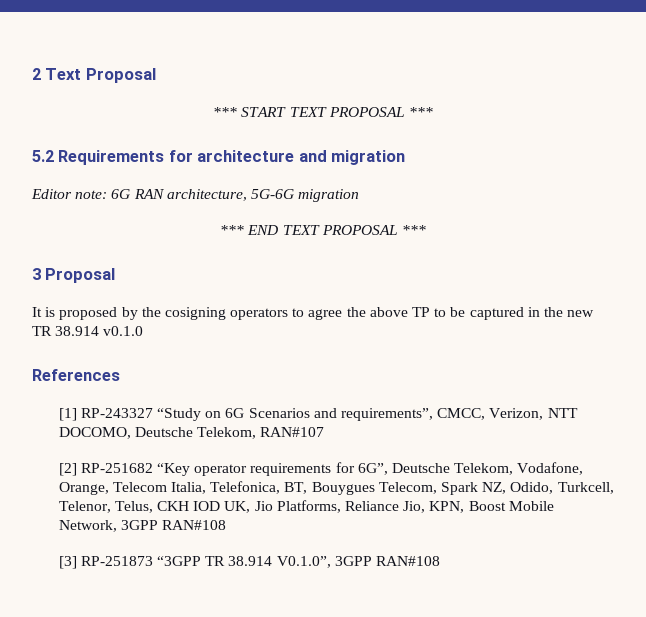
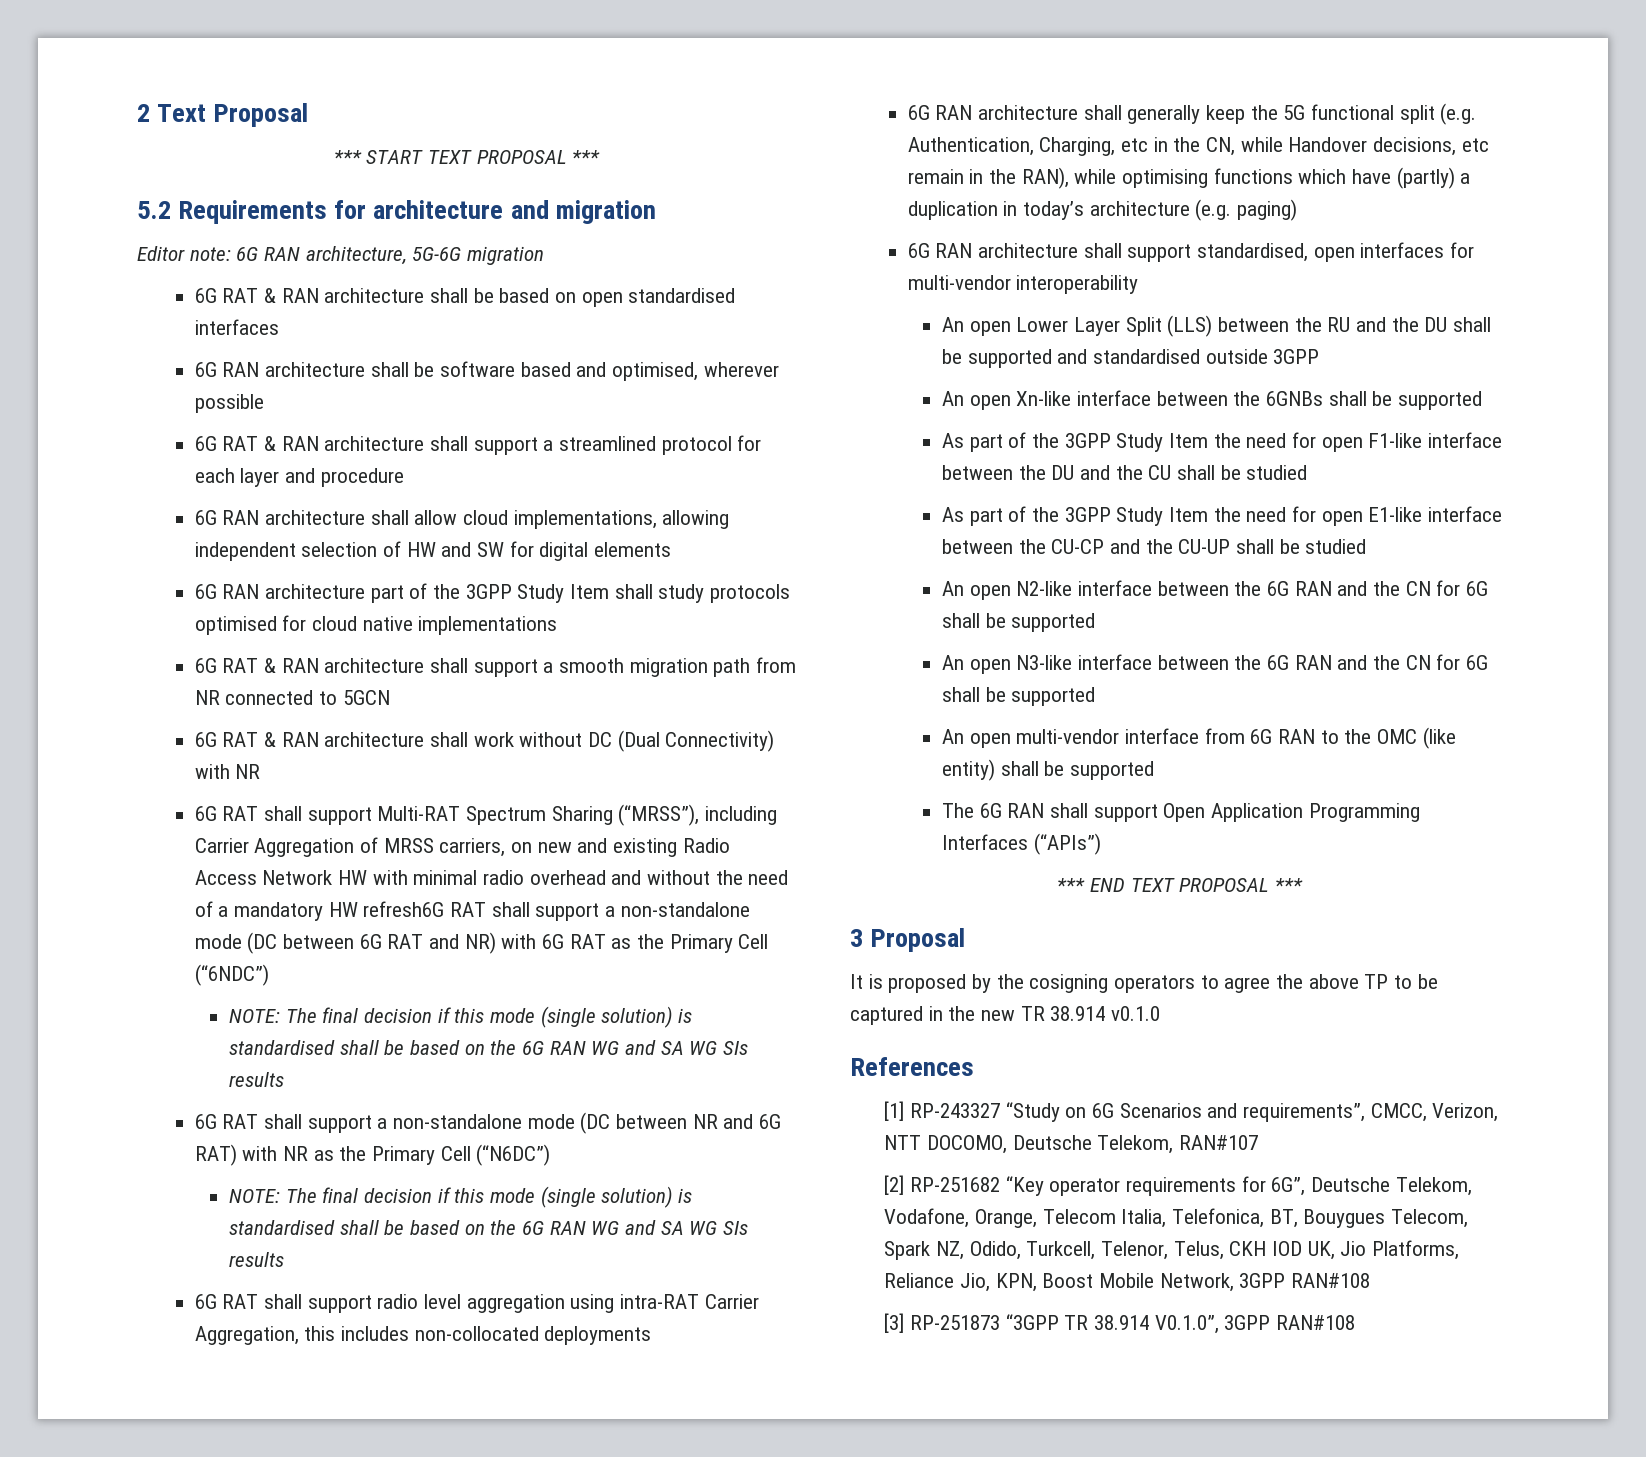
+ 6G RAT & RAN architecture shall be based on open standardised interfaces
+ 6G RAN architecture shall be software based and optimised, wherever possible
+ 6G RAT & RAN architecture shall support a streamlined protocol for each layer and procedure
+ 6G RAN architecture shall allow cloud implementations, allowing independent selection of HW and SW for digital elements
+ 6G RAN architecture part of the 3GPP Study Item shall study protocols optimised for cloud native implementations
+ 6G RAT & RAN architecture shall support a smooth migration path from NR connected to 5GCN
+ 6G RAT & RAN architecture shall work without DC (Dual Connectivity) with NR
+ 6G RAT shall support Multi-RAT Spectrum Sharing (“MRSS”), including Carrier Aggregation of MRSS carriers, on new and existing Radio Access Network HW with minimal radio overhead and without the need of a mandatory HW refresh6G RAT shall support a non-standalone mode (DC between 6G RAT and NR) with 6G RAT as the Primary Cell (“6NDC”)
+ NOTE: The final decision if this mode (single solution) is standardised shall be based on the 6G RAN WG and SA WG SIs results
+ 6G RAT shall support a non-standalone mode (DC between NR and 6G RAT) with NR as the Primary Cell (“N6DC”)
+ NOTE: The final decision if this mode (single solution) is standardised shall be based on the 6G RAN WG and SA WG SIs results
+ 6G RAT shall support radio level aggregation using intra-RAT Carrier Aggregation, this includes non-collocated deployments
+ 6G RAN architecture shall generally keep the 5G functional split (e.g. Authentication, Charging, etc in the CN, while Handover decisions, etc remain in the RAN), while optimising functions which have (partly) a duplication in today’s architecture (e.g. paging)
+ 6G RAN architecture shall support standardised, open interfaces for multi-vendor interoperability
+ An open Lower Layer Split (LLS) between the RU and the DU shall be supported and standardised outside 3GPP
+ An open Xn-like interface between the 6GNBs shall be supported
+ As part of the 3GPP Study Item the need for open F1-like interface between the DU and the CU shall be studied
+ As part of the 3GPP Study Item the need for open E1-like interface between the CU-CP and the CU-UP shall be studied
+ An open N2-like interface between the 6G RAN and the CN for 6G shall be supported
+ An open N3-like interface between the 6G RAN and the CN for 6G shall be supported
+ An open multi-vendor interface from 6G RAN to the OMC (like entity) shall be supported
+ The 6G RAN shall support Open Application Programming Interfaces (“APIs”)

